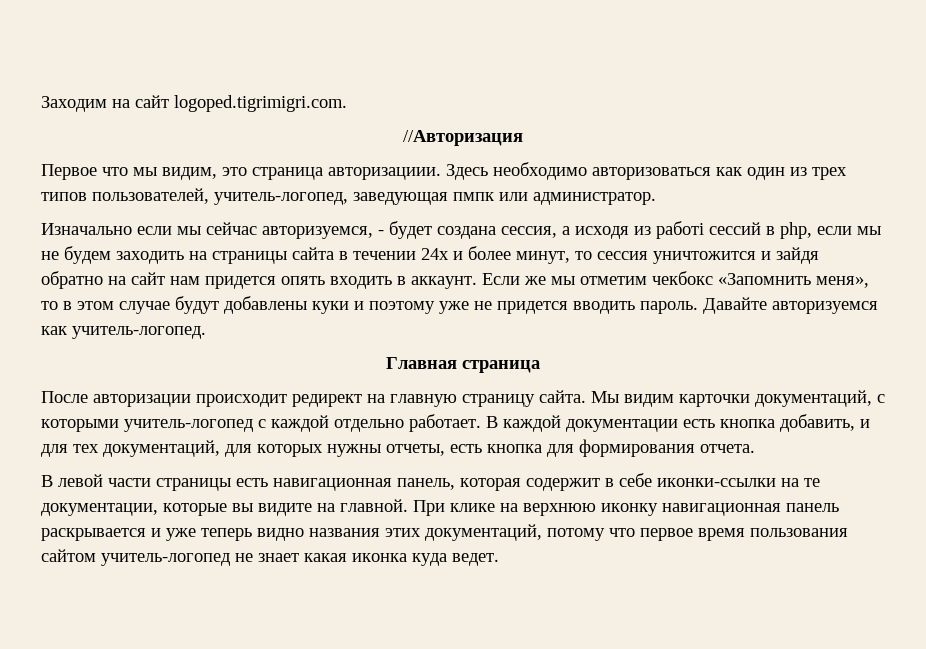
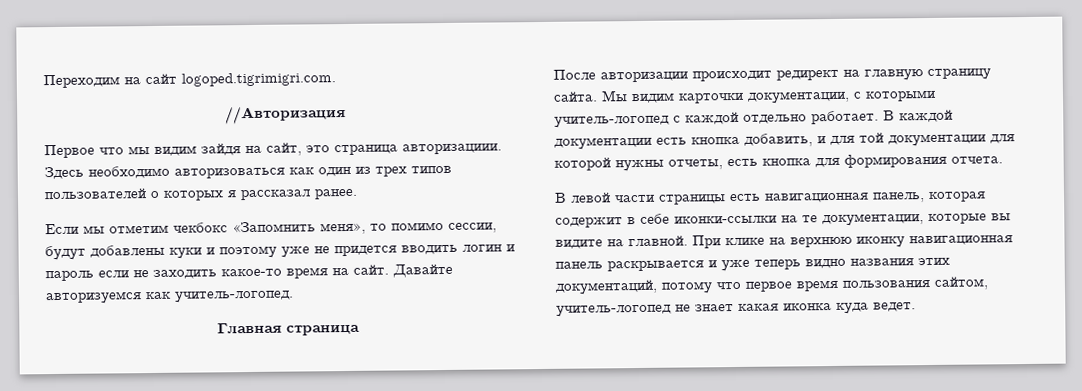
- Заходим на сайт logoped.tigrimigri.com.
+ Переходим на сайт logoped.tigrimigri.com.
- Первое что мы видим, это страница авторизациии.
+ Первое что мы видим зайдя на сайт, это страница авторизациии.
- Здесь необходимо авторизоваться как один из трех типов пользователей, учитель-логопед, заведующая пмпк или администратор.
- Изначально если мы сейчас авторизуемся, - будет создана сессия, а исходя из работі сессий в php, если мы не будем заходить на страницы сайта в течении 24х и более минут, то сессия уничтожится и зайдя обратно на сайт нам придется опять входить в аккаунт. Если же мы отметим чекбокс «Запомнить меня», то в этом случае будут добавлены куки и поэтому уже не придется вводить пароль.
+ Здесь необходимо авторизоваться как один из трех типов пользователей о которых я рассказал ранее.
+ Если мы отметим чекбокс «Запомнить меня», то помимо сессии, будут добавлены куки и поэтому уже не придется вводить логин и пароль если не заходить какое-то время на сайт.
- Мы видим карточки документаций, с которыми учитель-логопед с каждой отдельно работает.
+ Мы видим карточки документации, с которыми учитель-логопед с каждой отдельно работает.
- В каждой документации есть кнопка добавить, и для тех документаций, для которых нужны отчеты, есть кнопка для формирования отчета.
+ В каждой документации есть кнопка добавить, и для той документации для которой нужны отчеты, есть кнопка для формирования отчета.
- При клике на верхнюю иконку навигационная панель раскрывается и уже теперь видно названия этих документаций, потому что первое время пользования сайтом учитель-логопед не знает какая иконка куда ведет.
+ При клике на верхнюю иконку навигационная панель раскрывается и уже теперь видно названия этих документаций, потому что первое время пользования сайтом, учитель-логопед не знает какая иконка куда ведет.

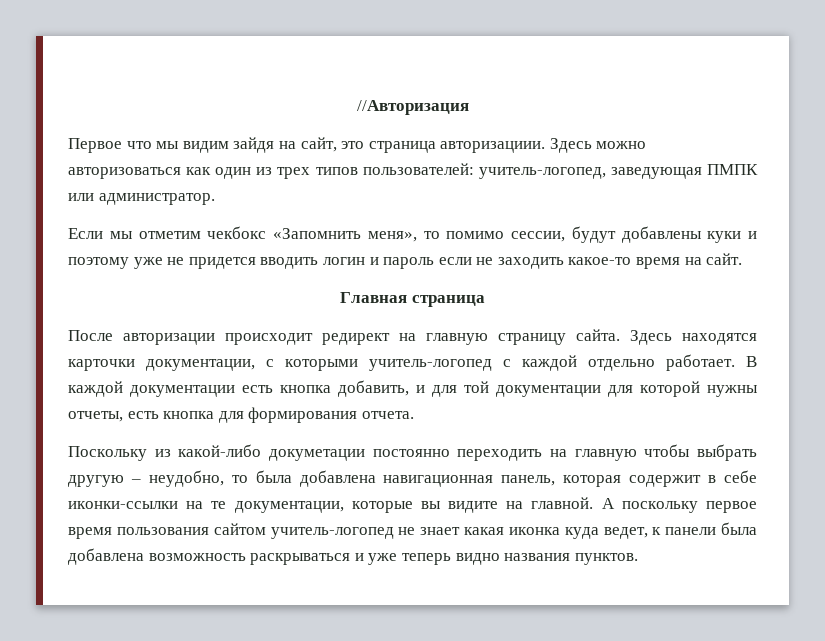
- Переходим на сайт logoped.tigrimigri.com.
- Здесь необходимо авторизоваться как один из трех типов пользователей о которых я рассказал ранее.
+ Здесь можно авторизоваться как один из трех типов пользователей: учитель-логопед, заведующая ПМПК или администратор.
- Давайте авторизуемся как учитель-логопед.
- Мы видим карточки документации, с которыми учитель-логопед с каждой отдельно работает.
+ Здесь находятся карточки документации, с которыми учитель-логопед с каждой отдельно работает.
- В левой части страницы есть навигационная панель, которая содержит в себе иконки-ссылки на те документации, которые вы видите на главной.
+ Поскольку из какой-либо докуметации постоянно переходить на главную чтобы выбрать другую – неудобно, то была добавлена навигационная панель, которая содержит в себе иконки-ссылки на те документации, которые вы видите на главной.
- При клике на верхнюю иконку навигационная панель раскрывается и уже теперь видно названия этих документаций, потому что первое время пользования сайтом, учитель-логопед не знает какая иконка куда ведет.
+ А поскольку первое время пользования сайтом учитель-логопед не знает какая иконка куда ведет, к панели была добавлена возможность раскрываться и уже теперь видно названия пунктов.

